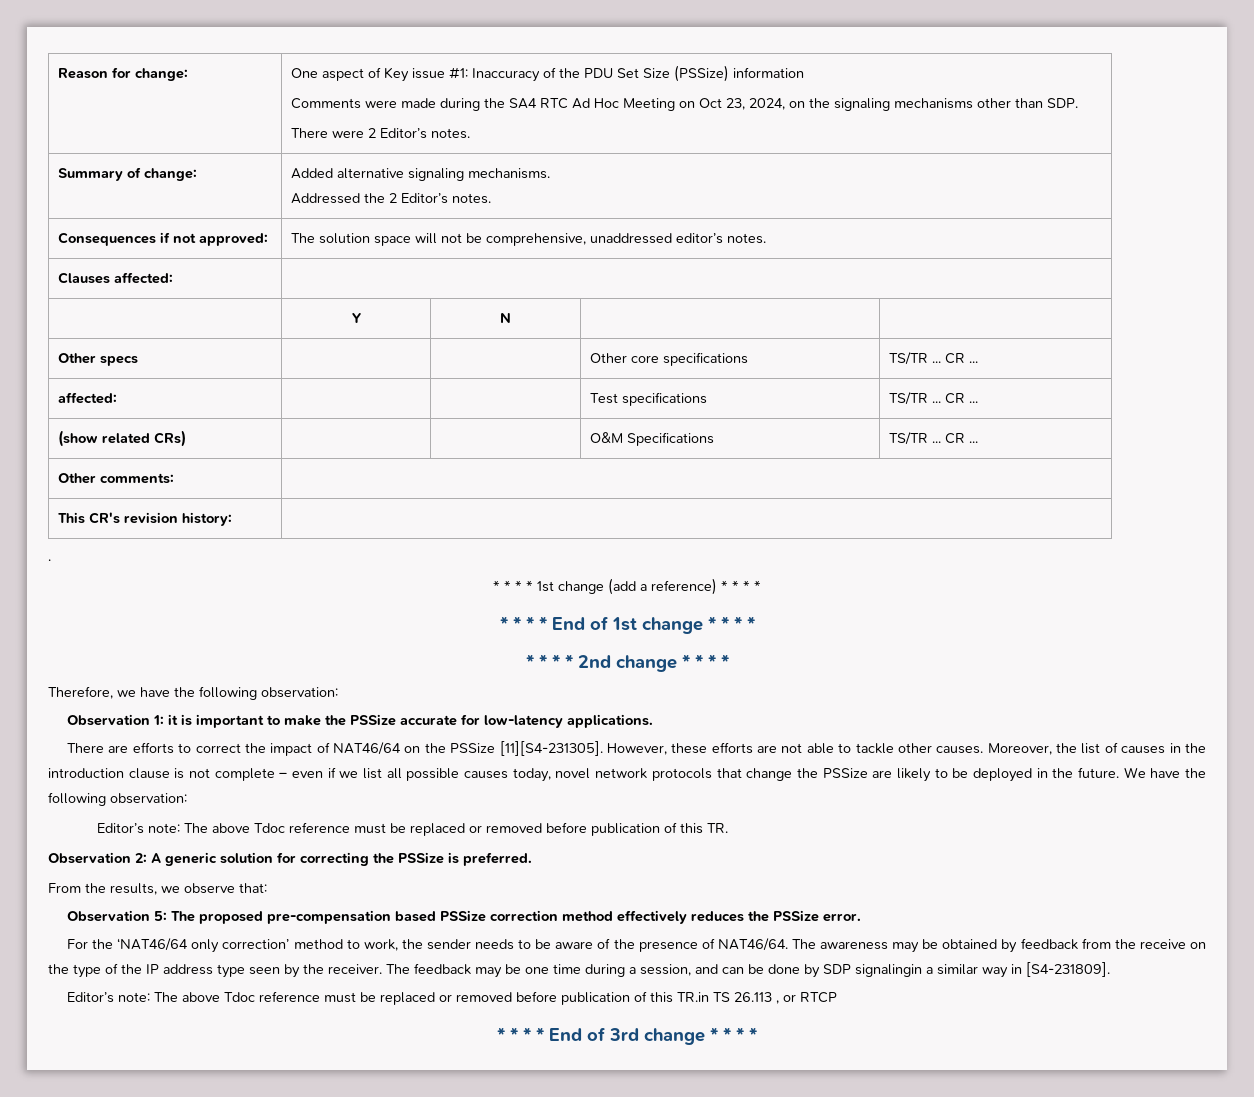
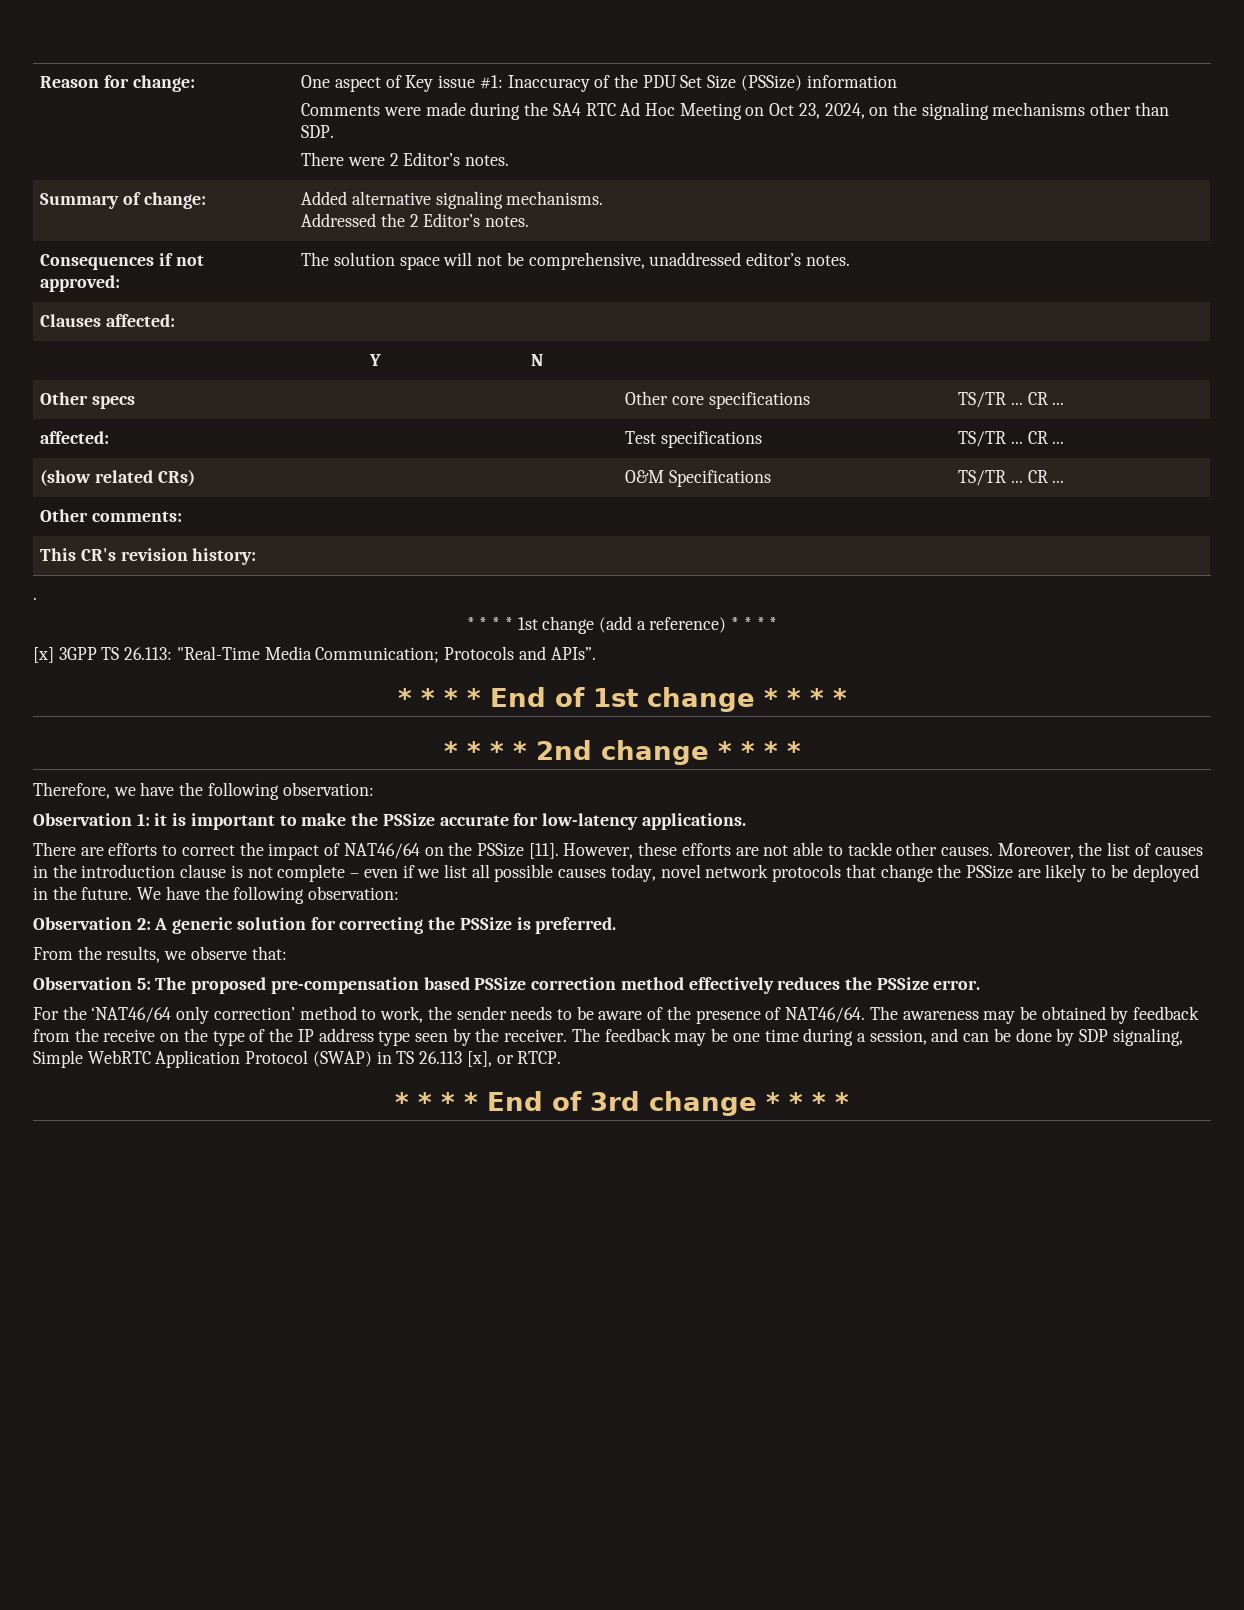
+ [x] 3GPP TS 26.113: "Real-Time Media Communication; Protocols and APIs”.
- There are efforts to correct the impact of NAT46/64 on the PSSize [11][S4-231305].
+ There are efforts to correct the impact of NAT46/64 on the PSSize [11].
- Editor’s note: The above Tdoc reference must be replaced or removed before publication of this TR.
- The feedback may be one time during a session, and can be done by SDP signalingin a similar way in [S4-231809].
- Editor’s note: The above Tdoc reference must be replaced or removed before publication of this TR.in TS 26.113 , or RTCP
+ The feedback may be one time during a session, and can be done by SDP signaling, Simple WebRTC Application Protocol (SWAP) in TS 26.113 [x], or RTCP.

